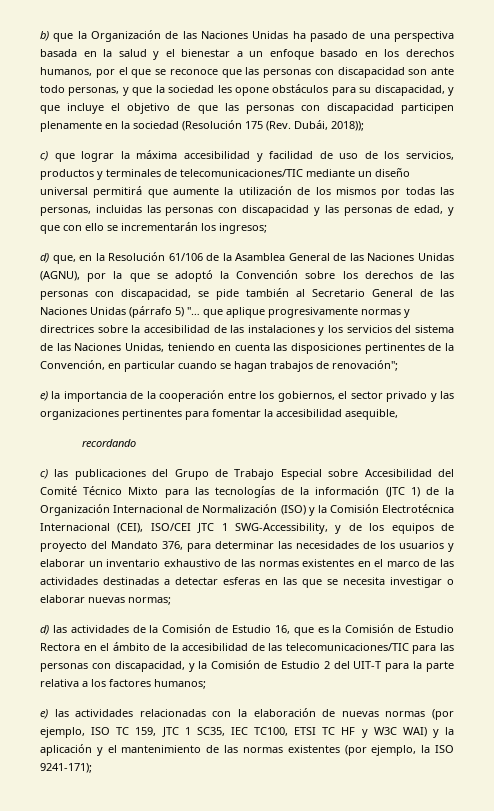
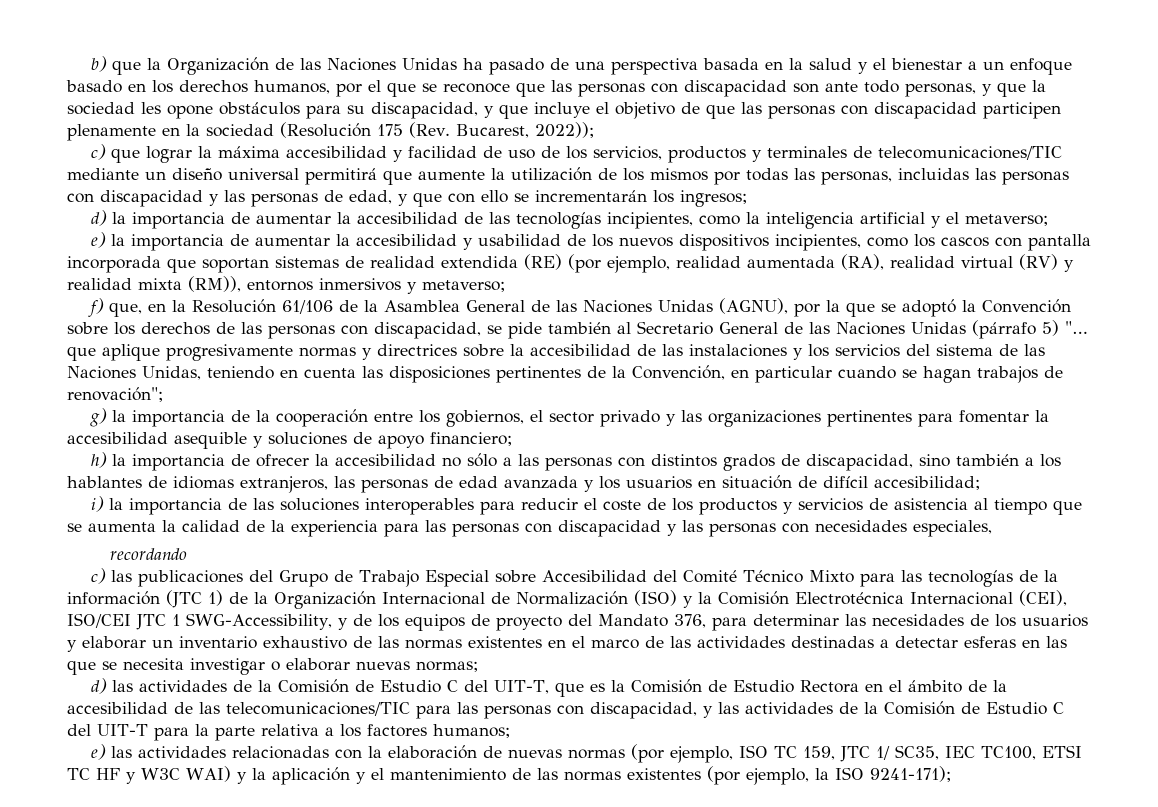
- b) que la Organización de las Naciones Unidas ha pasado de una perspectiva basada en la salud y el bienestar a un enfoque basado en los derechos humanos, por el que se reconoce que las personas con discapacidad son ante todo personas, y que la sociedad les opone obstáculos para su discapacidad, y que incluye el objetivo de que las personas con discapacidad participen plenamente en la sociedad (Resolución 175 (Rev. Dubái, 2018));
+ b) que la Organización de las Naciones Unidas ha pasado de una perspectiva basada en la salud y el bienestar a un enfoque basado en los derechos humanos, por el que se reconoce que las personas con discapacidad son ante todo personas, y que la sociedad les opone obstáculos para su discapacidad, y que incluye el objetivo de que las personas con discapacidad participen plenamente en la sociedad (Resolución 175 (Rev. Bucarest, 2022));
- d) que, en la Resolución 61/106 de la Asamblea General de las Naciones Unidas (AGNU), por la que se adoptó la Convención sobre los derechos de las personas con discapacidad, se pide también al Secretario General de las Naciones Unidas (párrafo 5) "… que aplique progresivamente normas y directrices sobre la accesibilidad de las instalaciones y los servicios del sistema de las Naciones Unidas, teniendo en cuenta las disposiciones pertinentes de la Convención, en particular cuando se hagan trabajos de renovación";
+ d) la importancia de aumentar la accesibilidad de las tecnologías incipientes, como la inteligencia artificial y el metaverso;
+ e) la importancia de aumentar la accesibilidad y usabilidad de los nuevos dispositivos incipientes, como los cascos con pantalla incorporada que soportan sistemas de realidad extendida (RE) (por ejemplo, realidad aumentada (RA), realidad virtual (RV) y realidad mixta (RM)), entornos inmersivos y metaverso;
+ f) que, en la Resolución 61/106 de la Asamblea General de las Naciones Unidas (AGNU), por la que se adoptó la Convención sobre los derechos de las personas con discapacidad, se pide también al Secretario General de las Naciones Unidas (párrafo 5) "… que aplique progresivamente normas y directrices sobre la accesibilidad de las instalaciones y los servicios del sistema de las Naciones Unidas, teniendo en cuenta las disposiciones pertinentes de la Convención, en particular cuando se hagan trabajos de renovación";
- e) la importancia de la cooperación entre los gobiernos, el sector privado y las organizaciones pertinentes para fomentar la accesibilidad asequible,
+ g) la importancia de la cooperación entre los gobiernos, el sector privado y las organizaciones pertinentes para fomentar la accesibilidad asequible y soluciones de apoyo financiero;
+ h) la importancia de ofrecer la accesibilidad no sólo a las personas con distintos grados de discapacidad, sino también a los hablantes de idiomas extranjeros, las personas de edad avanzada y los usuarios en situación de difícil accesibilidad;
+ i) la importancia de las soluciones interoperables para reducir el coste de los productos y servicios de asistencia al tiempo que se aumenta la calidad de la experiencia para las personas con discapacidad y las personas con necesidades especiales,
- d) las actividades de la Comisión de Estudio 16, que es la Comisión de Estudio Rectora en el ámbito de la accesibilidad de las telecomunicaciones/TIC para las personas con discapacidad, y la Comisión de Estudio 2 del UIT-T para la parte relativa a los factores humanos;
+ d) las actividades de la Comisión de Estudio C del UIT-T, que es la Comisión de Estudio Rectora en el ámbito de la accesibilidad de las telecomunicaciones/TIC para las personas con discapacidad, y las actividades de la Comisión de Estudio C del UIT-T para la parte relativa a los factores humanos;
- e) las actividades relacionadas con la elaboración de nuevas normas (por ejemplo, ISO TC 159, JTC 1 SC35, IEC TC100, ETSI TC HF y W3C WAI) y la aplicación y el mantenimiento de las normas existentes (por ejemplo, la ISO 9241-171);
+ e) las actividades relacionadas con la elaboración de nuevas normas (por ejemplo, ISO TC 159, JTC 1/ SC35, IEC TC100, ETSI TC HF y W3C WAI) y la aplicación y el mantenimiento de las normas existentes (por ejemplo, la ISO 9241-171);

